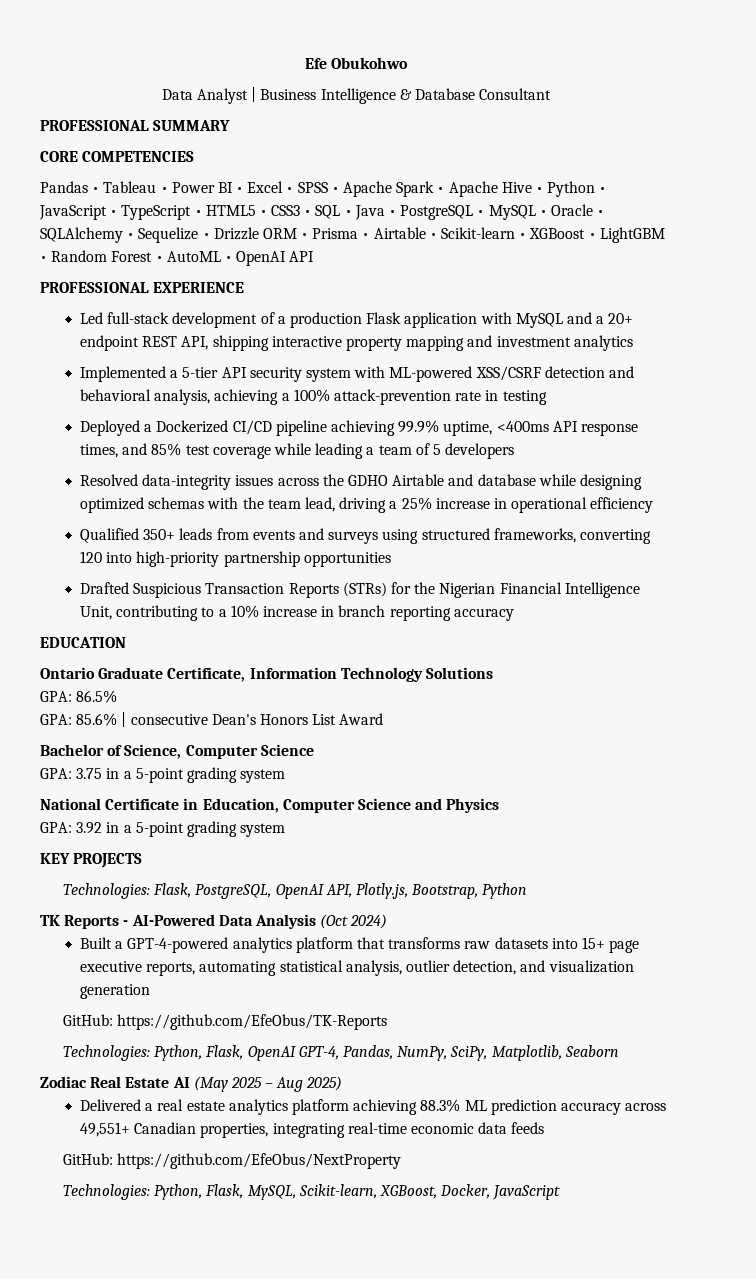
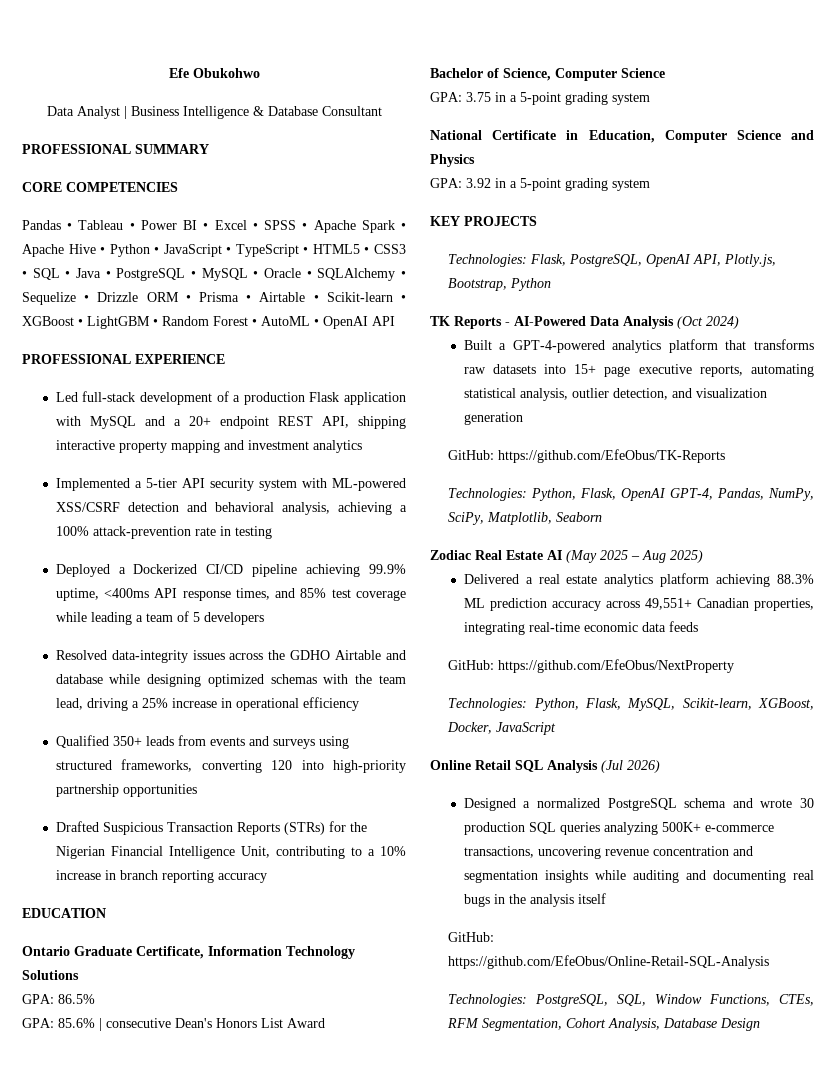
+ Online Retail SQL Analysis (Jul 2026)
+ Designed a normalized PostgreSQL schema and wrote 30 production SQL queries analyzing 500K+ e-commerce transactions, uncovering revenue concentration and segmentation insights while auditing and documenting real bugs in the analysis itself
+ GitHub: https://github.com/EfeObus/Online-Retail-SQL-Analysis
+ Technologies: PostgreSQL, SQL, Window Functions, CTEs, RFM Segmentation, Cohort Analysis, Database Design

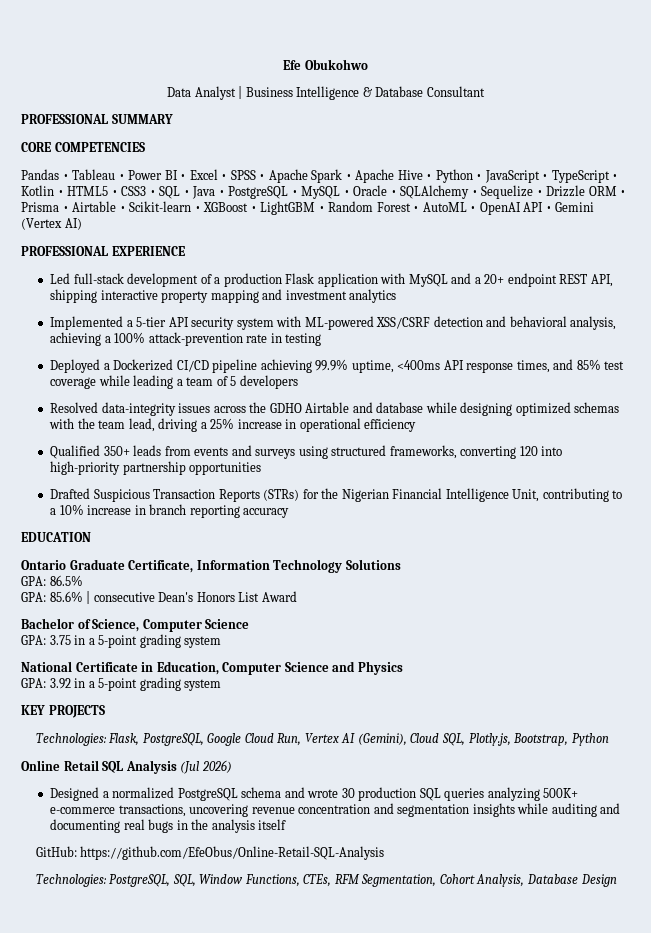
- Pandas • Tableau • Power BI • Excel • SPSS • Apache Spark • Apache Hive • Python • JavaScript • TypeScript • HTML5 • CSS3 • SQL • Java • PostgreSQL • MySQL • Oracle • SQLAlchemy • Sequelize • Drizzle ORM • Prisma • Airtable • Scikit-learn • XGBoost • LightGBM • Random Forest • AutoML • OpenAI API
+ Pandas • Tableau • Power BI • Excel • SPSS • Apache Spark • Apache Hive • Python • JavaScript • TypeScript • Kotlin • HTML5 • CSS3 • SQL • Java • PostgreSQL • MySQL • Oracle • SQLAlchemy • Sequelize • Drizzle ORM • Prisma • Airtable • Scikit-learn • XGBoost • LightGBM • Random Forest • AutoML • OpenAI API • Gemini (Vertex AI)
- Technologies: Flask, PostgreSQL, OpenAI API, Plotly.js, Bootstrap, Python
- TK Reports - AI-Powered Data Analysis (Oct 2024)
- Built a GPT-4-powered analytics platform that transforms raw datasets into 15+ page executive reports, automating statistical analysis, outlier detection, and visualization generation
- GitHub: https://github.com/EfeObus/TK-Reports
- Technologies: Python, Flask, OpenAI GPT-4, Pandas, NumPy, SciPy, Matplotlib, Seaborn
- Zodiac Real Estate AI (May 2025 – Aug 2025)
- Delivered a real estate analytics platform achieving 88.3% ML prediction accuracy across 49,551+ Canadian properties, integrating real-time economic data feeds
- GitHub: https://github.com/EfeObus/NextProperty
- Technologies: Python, Flask, MySQL, Scikit-learn, XGBoost, Docker, JavaScript
+ Technologies: Flask, PostgreSQL, Google Cloud Run, Vertex AI (Gemini), Cloud SQL, Plotly.js, Bootstrap, Python

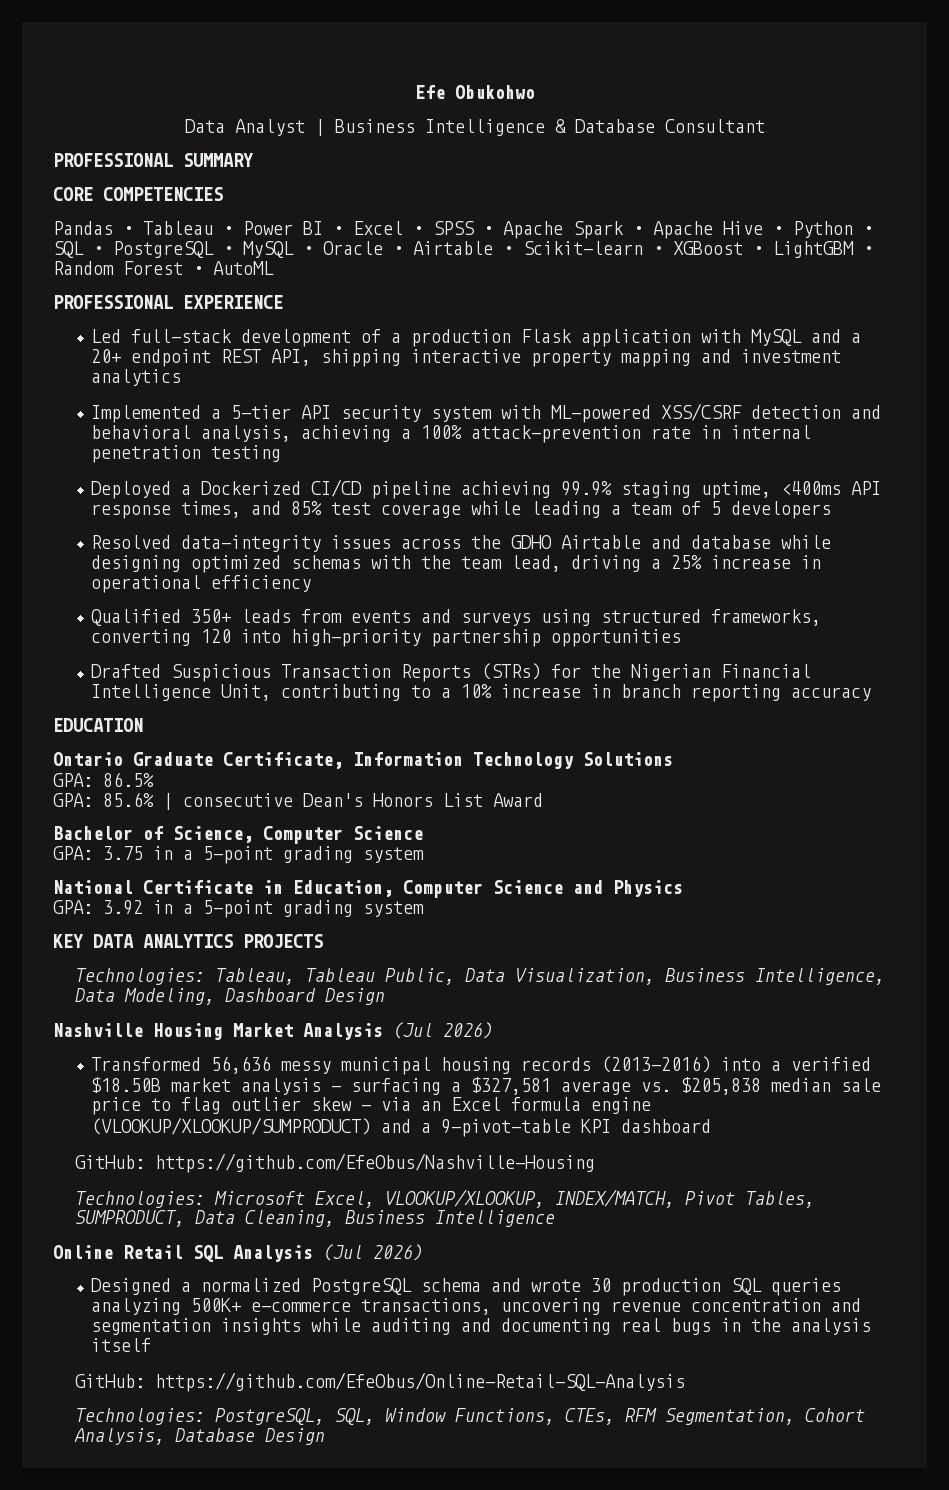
- Pandas • Tableau • Power BI • Excel • SPSS • Apache Spark • Apache Hive • Python • JavaScript • TypeScript • Kotlin • HTML5 • CSS3 • SQL • Java • PostgreSQL • MySQL • Oracle • SQLAlchemy • Sequelize • Drizzle ORM • Prisma • Airtable • Scikit-learn • XGBoost • LightGBM • Random Forest • AutoML • OpenAI API • Gemini (Vertex AI)
+ Pandas • Tableau • Power BI • Excel • SPSS • Apache Spark • Apache Hive • Python • SQL • PostgreSQL • MySQL • Oracle • Airtable • Scikit-learn • XGBoost • LightGBM • Random Forest • AutoML
- Implemented a 5-tier API security system with ML-powered XSS/CSRF detection and behavioral analysis, achieving a 100% attack-prevention rate in testing
+ Implemented a 5-tier API security system with ML-powered XSS/CSRF detection and behavioral analysis, achieving a 100% attack-prevention rate in internal penetration testing
- Deployed a Dockerized CI/CD pipeline achieving 99.9% uptime, <400ms API response times, and 85% test coverage while leading a team of 5 developers
+ Deployed a Dockerized CI/CD pipeline achieving 99.9% staging uptime, <400ms API response times, and 85% test coverage while leading a team of 5 developers
- KEY PROJECTS
+ KEY DATA ANALYTICS PROJECTS
- Technologies: Flask, PostgreSQL, Google Cloud Run, Vertex AI (Gemini), Cloud SQL, Plotly.js, Bootstrap, Python
+ Technologies: Tableau, Tableau Public, Data Visualization, Business Intelligence, Data Modeling, Dashboard Design
+ Nashville Housing Market Analysis (Jul 2026)
+ Transformed 56,636 messy municipal housing records (2013-2016) into a verified $18.50B market analysis — surfacing a $327,581 average vs. $205,838 median sale price to flag outlier skew — via an Excel formula engine (VLOOKUP/XLOOKUP/SUMPRODUCT) and a 9-pivot-table KPI dashboard
+ GitHub: https://github.com/EfeObus/Nashville-Housing
+ Technologies: Microsoft Excel, VLOOKUP/XLOOKUP, INDEX/MATCH, Pivot Tables, SUMPRODUCT, Data Cleaning, Business Intelligence

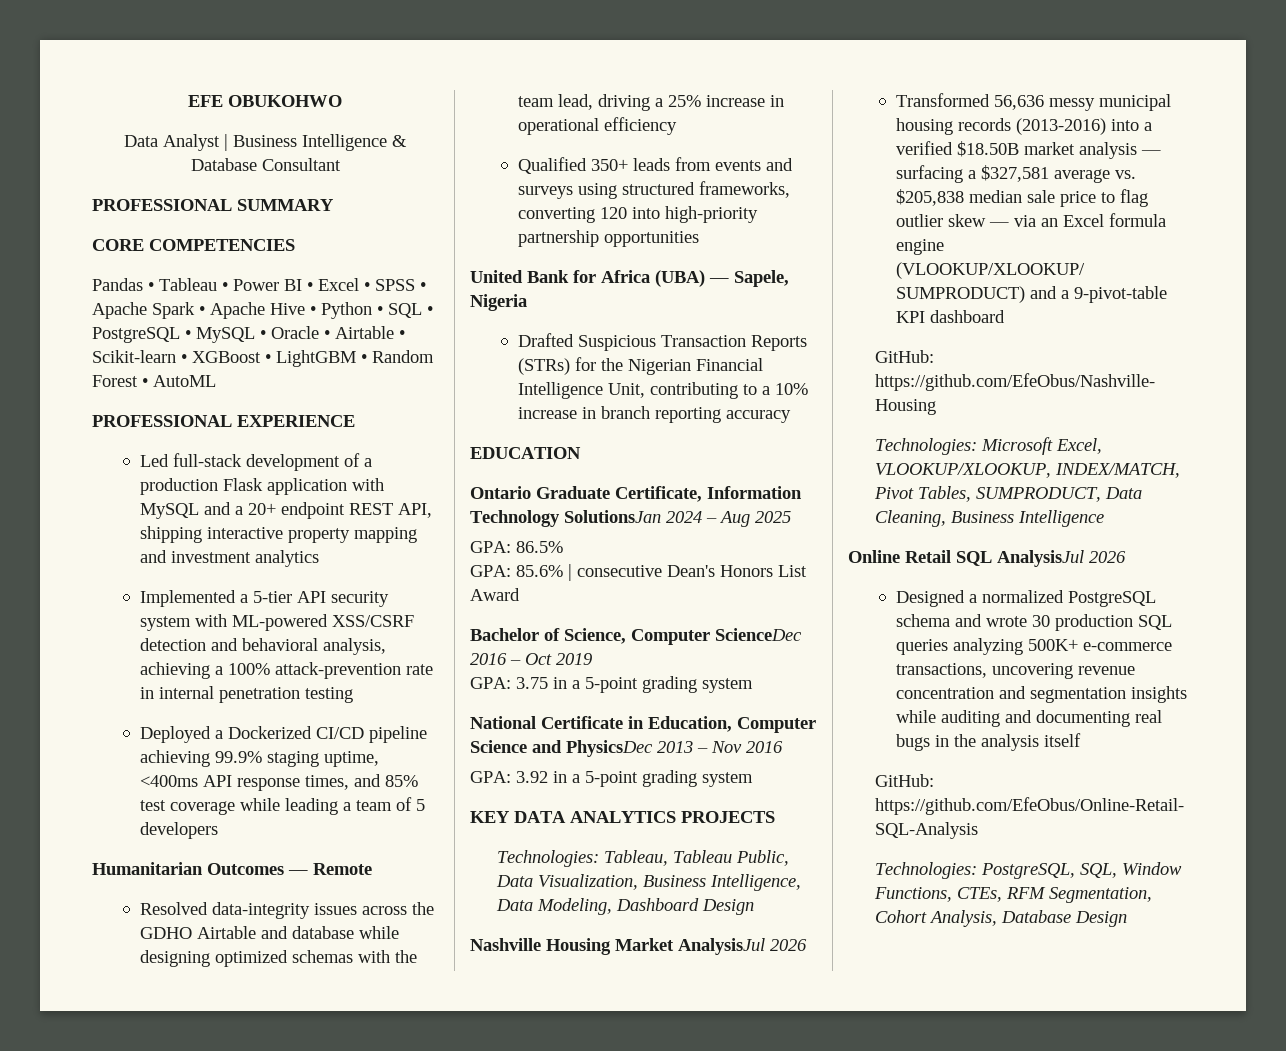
- Efe Obukohwo
+ EFE OBUKOHWO
+ Humanitarian Outcomes — Remote
+ United Bank for Africa (UBA) — Sapele, Nigeria
- Ontario Graduate Certificate, Information Technology Solutions
+ Ontario Graduate Certificate, Information Technology SolutionsJan 2024 – Aug 2025
- Bachelor of Science, Computer Science
+ Bachelor of Science, Computer ScienceDec 2016 – Oct 2019
- National Certificate in Education, Computer Science and Physics
+ National Certificate in Education, Computer Science and PhysicsDec 2013 – Nov 2016
- Nashville Housing Market Analysis (Jul 2026)
+ Nashville Housing Market AnalysisJul 2026
- Online Retail SQL Analysis (Jul 2026)
+ Online Retail SQL AnalysisJul 2026

